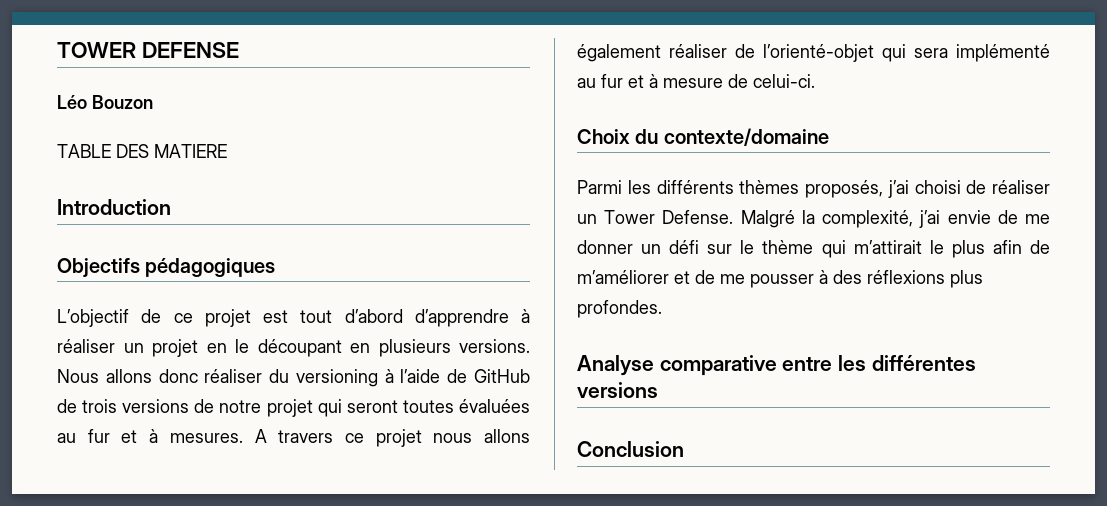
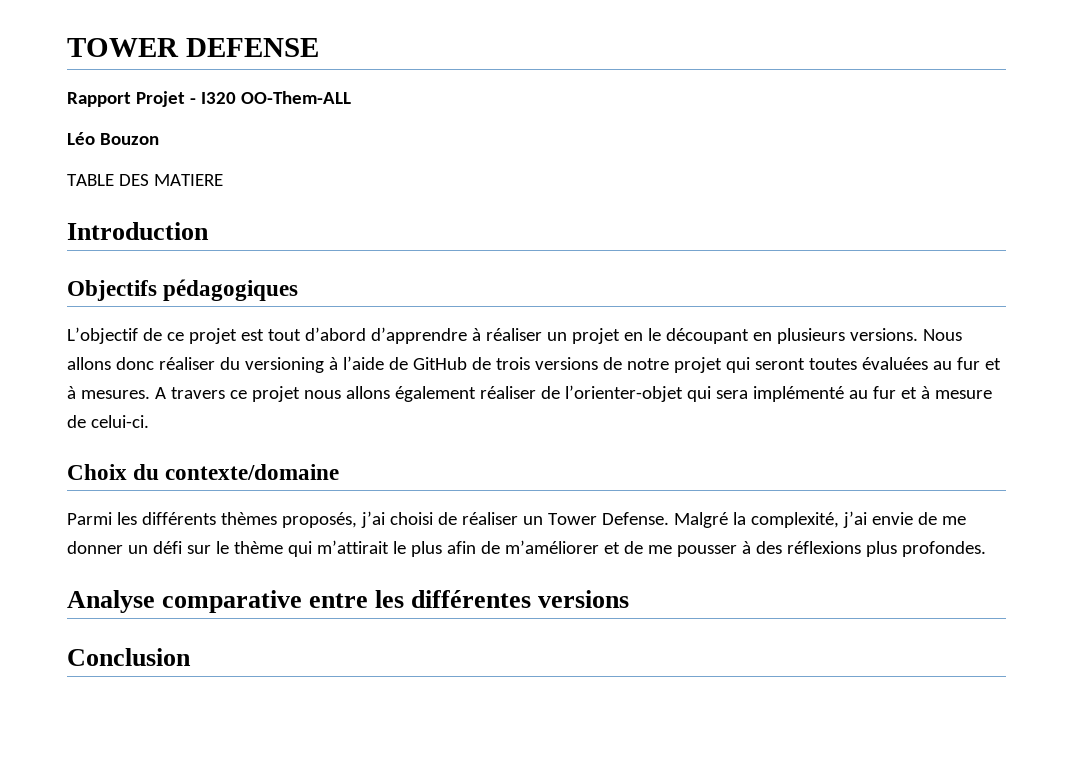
+ Rapport Projet - I320 OO-Them-ALL
- A travers ce projet nous allons également réaliser de l’orienté-objet qui sera implémenté au fur et à mesure de celui-ci.
+ A travers ce projet nous allons également réaliser de l’orienter-objet qui sera implémenté au fur et à mesure de celui-ci.

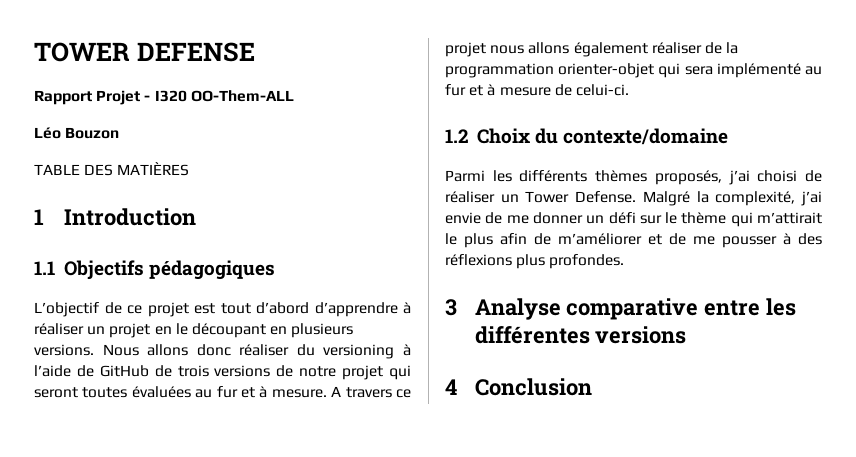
- TABLE DES MATIERE
- Introduction
+ TABLE DES MATIÈRES
+ 1 Introduction
- Objectifs pédagogiques
+ 1.1 Objectifs pédagogiques
- Nous allons donc réaliser du versioning à l’aide de GitHub de trois versions de notre projet qui seront toutes évaluées au fur et à mesures.
+ Nous allons donc réaliser du versioning à l’aide de GitHub de trois versions de notre projet qui seront toutes évaluées au fur et à mesure.
- A travers ce projet nous allons également réaliser de l’orienter-objet qui sera implémenté au fur et à mesure de celui-ci.
+ A travers ce projet nous allons également réaliser de la programmation orienter-objet qui sera implémenté au fur et à mesure de celui-ci.
- Choix du contexte/domaine
+ 1.2 Choix du contexte/domaine
- Analyse comparative entre les différentes versions
+ 3 Analyse comparative entre les différentes versions
- Conclusion
+ 4 Conclusion

